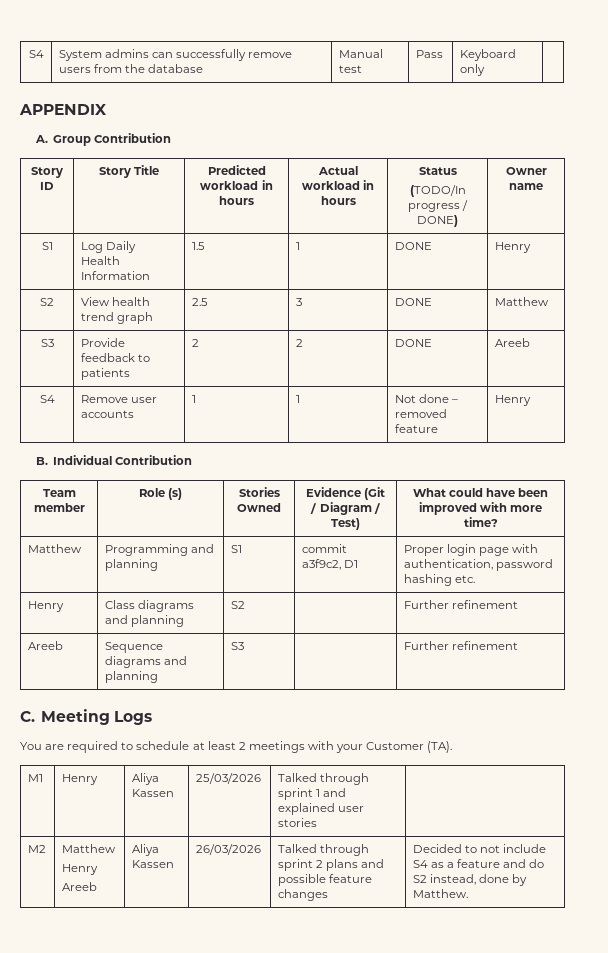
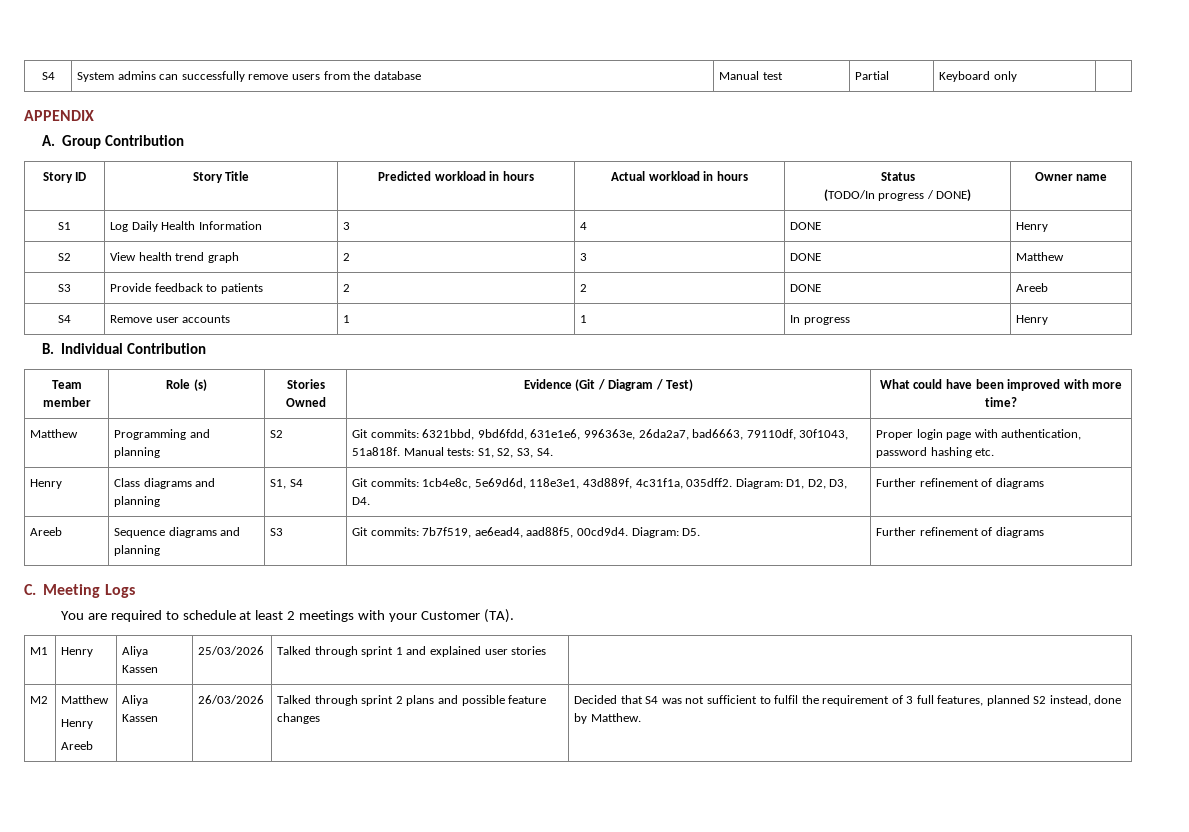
- S4 | System admins can successfully remove users from the database | Manual test | Pass | Keyboard only |
+ S4 | System admins can successfully remove users from the database | Manual test | Partial | Keyboard only |
- S1 | Log Daily Health Information | 1.5 | 1 | DONE | Henry
+ S1 | Log Daily Health Information | 3 | 4 | DONE | Henry
- S2 | View health trend graph | 2.5 | 3 | DONE | Matthew
+ S2 | View health trend graph | 2 | 3 | DONE | Matthew
- S4 | Remove user accounts | 1 | 1 | Not done – removed feature | Henry
+ S4 | Remove user accounts | 1 | 1 | In progress | Henry
- Matthew | Programming and planning | S1 | commit a3f9c2, D1 | Proper login page with authentication, password hashing etc.
+ Matthew | Programming and planning | S2 | Git commits: 6321bbd, 9bd6fdd, 631e1e6, 996363e, 26da2a7, bad6663, 79110df, 30f1043, 51a818f. Manual tests: S1, S2, S3, S4. | Proper login page with authentication, password hashing etc.
- Henry | Class diagrams and planning | S2 | | Further refinement
+ Henry | Class diagrams and planning | S1, S4 | Git commits: 1cb4e8c, 5e69d6d, 118e3e1, 43d889f, 4c31f1a, 035dff2. Diagram: D1, D2, D3, D4. | Further refinement of diagrams
- Areeb | Sequence diagrams and planning | S3 | | Further refinement
+ Areeb | Sequence diagrams and planning | S3 | Git commits: 7b7f519, ae6ead4, aad88f5, 00cd9d4. Diagram: D5. | Further refinement of diagrams
  M2 | Matthew
  Henry
- Areeb | Aliya Kassen | 26/03/2026 | Talked through sprint 2 plans and possible feature changes | Decided to not include S4 as a feature and do S2 instead, done by Matthew.
+ Areeb | Aliya Kassen | 26/03/2026 | Talked through sprint 2 plans and possible feature changes | Decided that S4 was not sufficient to fulfil the requirement of 3 full features, planned S2 instead, done by Matthew.

